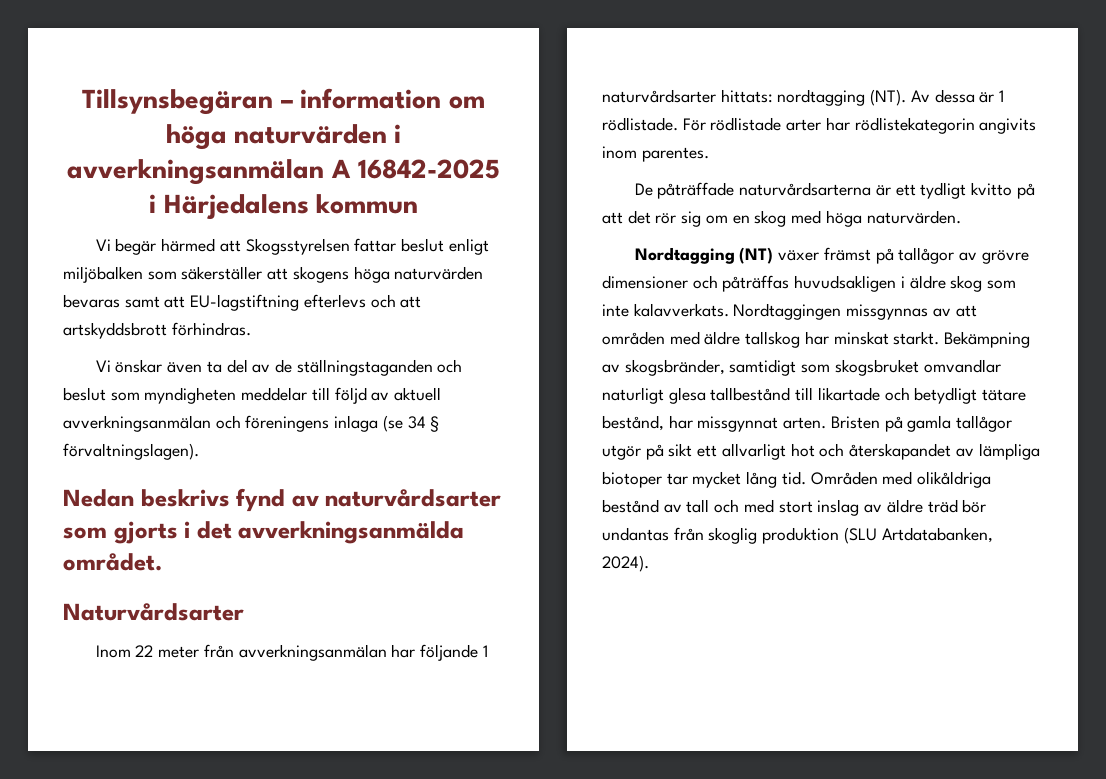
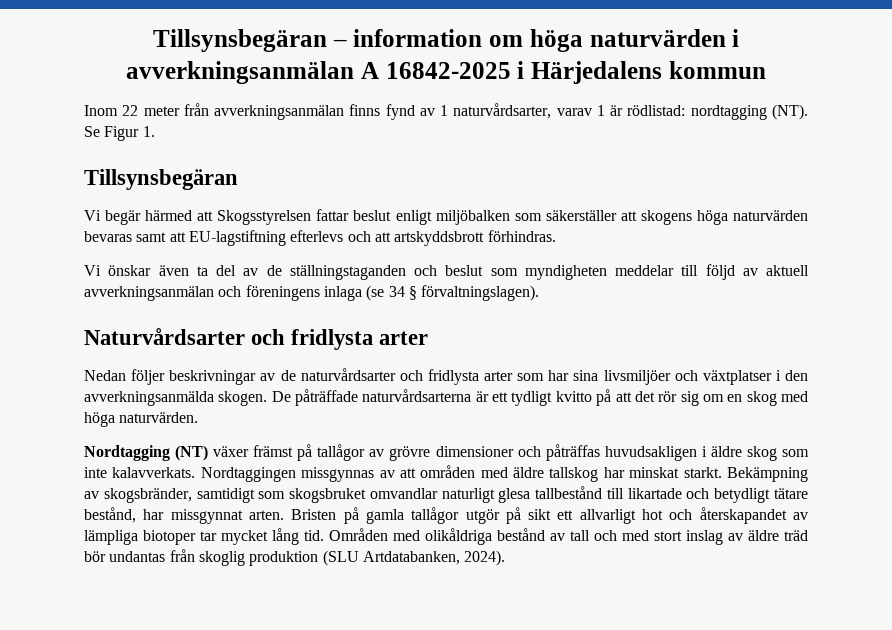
+ Inom 22 meter från avverkningsanmälan finns fynd av 1 naturvårdsarter, varav 1 är rödlistad: nordtagging (NT). Se Figur 1.
+ Tillsynsbegäran
- Nedan beskrivs fynd av naturvårdsarter som gjorts i det avverkningsanmälda området.
- Naturvårdsarter
- Inom 22 meter från avverkningsanmälan har följande 1 naturvårdsarter hittats: nordtagging (NT). Av dessa är 1 rödlistade. För rödlistade arter har rödlistekategorin angivits inom parentes.
- De påträffade naturvårdsarterna är ett tydligt kvitto på att det rör sig om en skog med höga naturvärden.
+ Naturvårdsarter och fridlysta arter
+ Nedan följer beskrivningar av de naturvårdsarter och fridlysta arter som har sina livsmiljöer och växtplatser i den avverkningsanmälda skogen. De påträffade naturvårdsarterna är ett tydligt kvitto på att det rör sig om en skog med höga naturvärden.

